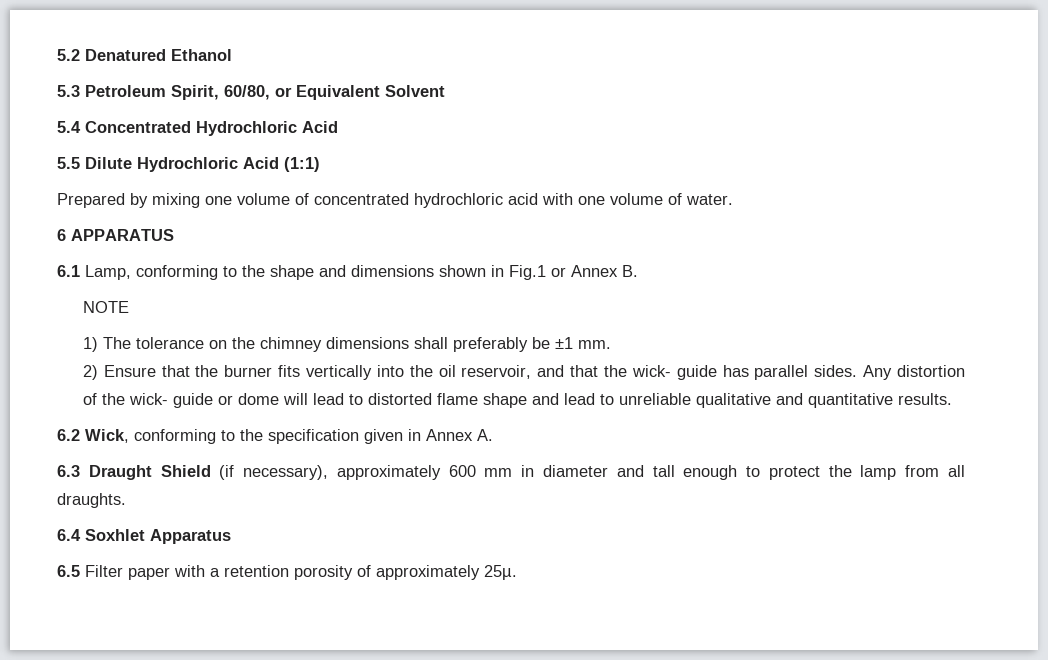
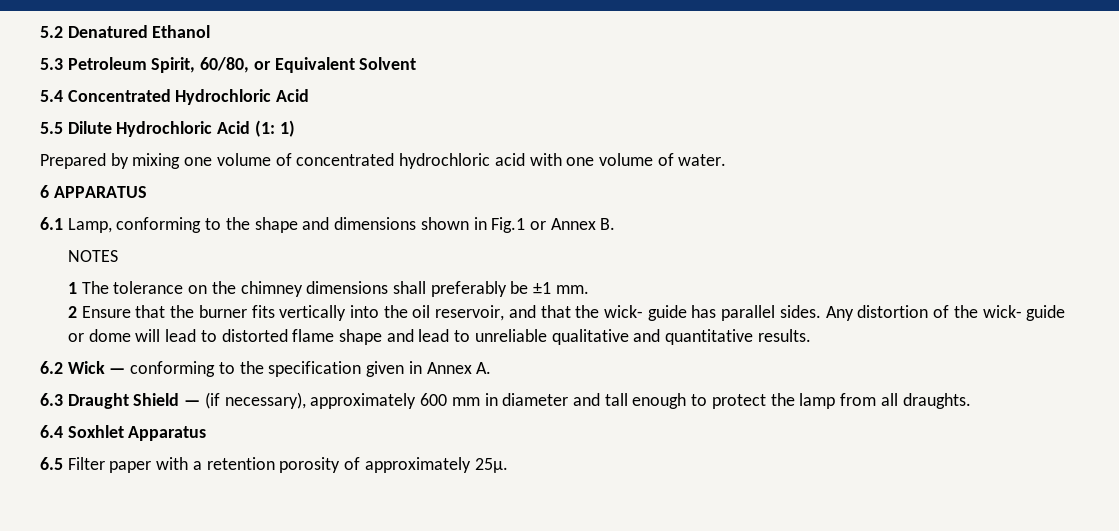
- 5.5 Dilute Hydrochloric Acid (1:1)
+ 5.5 Dilute Hydrochloric Acid (1: 1)
- NOTE
- 1) The tolerance on the chimney dimensions shall preferably be ±1 mm.
+ NOTES
+ 1 The tolerance on the chimney dimensions shall preferably be ±1 mm.
- 2) Ensure that the burner fits vertically into the oil reservoir, and that the wick- guide has parallel sides.
+ 2 Ensure that the burner fits vertically into the oil reservoir, and that the wick- guide has parallel sides.
- 6.2 Wick, conforming to the specification given in Annex A.
+ 6.2 Wick — conforming to the specification given in Annex A.
- 6.3 Draught Shield (if necessary), approximately 600 mm in diameter and tall enough to protect the lamp from all draughts.
+ 6.3 Draught Shield — (if necessary), approximately 600 mm in diameter and tall enough to protect the lamp from all draughts.

